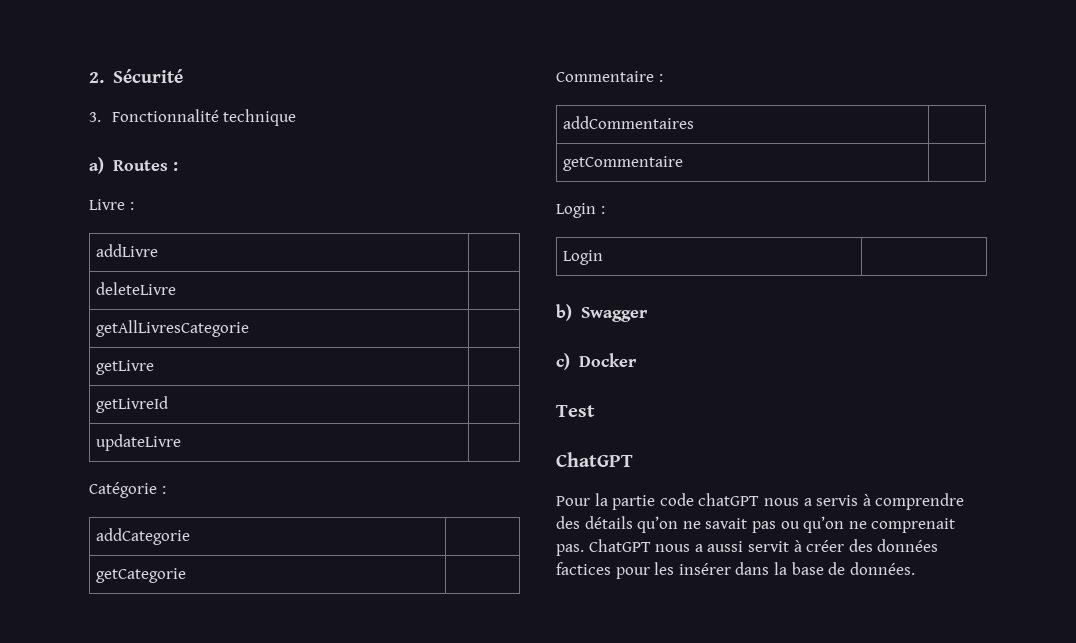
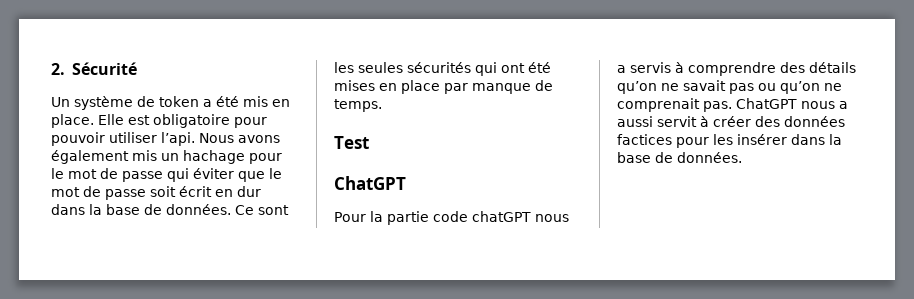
- 3. Fonctionnalité technique
- a) Routes :
- Livre :
- addLivre |
- deleteLivre |
- getAllLivresCategorie |
- getLivre |
- getLivreId |
- updateLivre |
- Catégorie :
- addCategorie |
- getCategorie |
- Commentaire :
- addCommentaires |
- getCommentaire |
- Login :
- Login |
- b) Swagger
- c) Docker
+ Un système de token a été mis en place. Elle est obligatoire pour pouvoir utiliser l’api. Nous avons également mis un hachage pour le mot de passe qui éviter que le mot de passe soit écrit en dur dans la base de données. Ce sont les seules sécurités qui ont été mises en place par manque de temps.

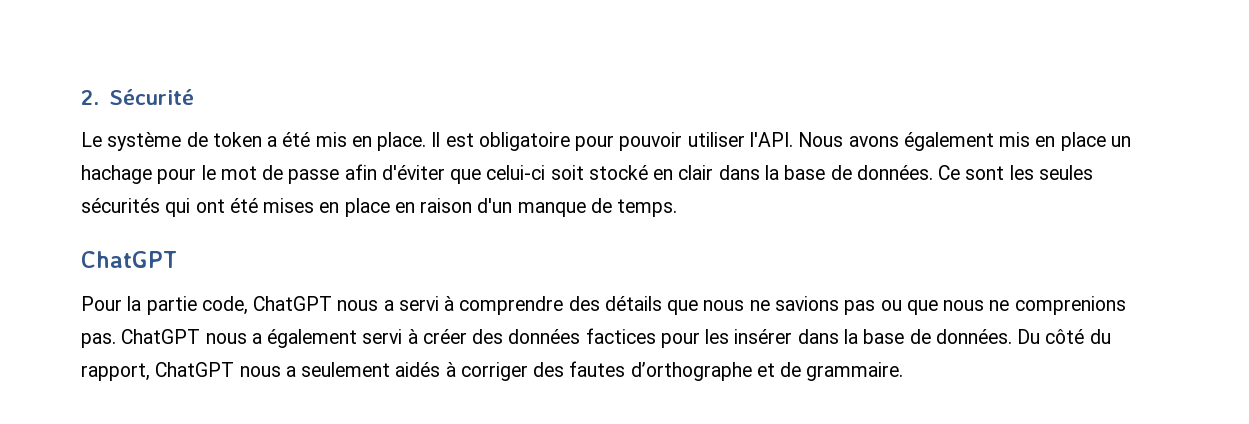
- Un système de token a été mis en place.
+ Le système de token a été mis en place.
- Elle est obligatoire pour pouvoir utiliser l’api.
+ Il est obligatoire pour pouvoir utiliser l'API.
- Nous avons également mis un hachage pour le mot de passe qui éviter que le mot de passe soit écrit en dur dans la base de données.
+ Nous avons également mis en place un hachage pour le mot de passe afin d'éviter que celui-ci soit stocké en clair dans la base de données.
- Ce sont les seules sécurités qui ont été mises en place par manque de temps.
+ Ce sont les seules sécurités qui ont été mises en place en raison d'un manque de temps.
- Test
- Pour la partie code chatGPT nous a servis à comprendre des détails qu’on ne savait pas ou qu’on ne comprenait pas.
+ Pour la partie code, ChatGPT nous a servi à comprendre des détails que nous ne savions pas ou que nous ne comprenions pas.
- ChatGPT nous a aussi servit à créer des données factices pour les insérer dans la base de données.
+ ChatGPT nous a également servi à créer des données factices pour les insérer dans la base de données.
+ Du côté du rapport, ChatGPT nous a seulement aidés à corriger des fautes d’orthographe et de grammaire.

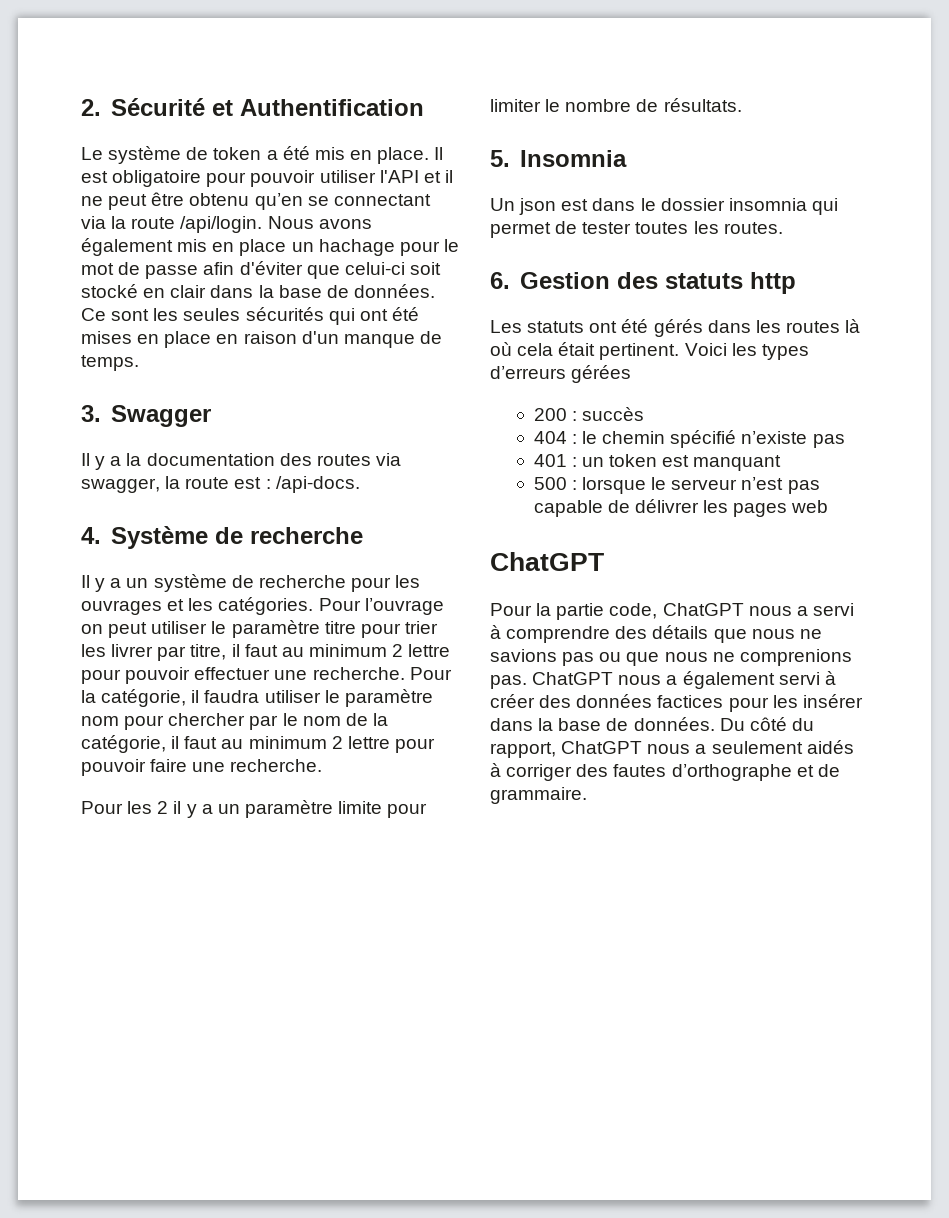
- 2. Sécurité
+ 2. Sécurité et Authentification
- Il est obligatoire pour pouvoir utiliser l'API.
+ Il est obligatoire pour pouvoir utiliser l'API et il ne peut être obtenu qu’en se connectant via la route /api/login.
+ 3. Swagger
+ Il y a la documentation des routes via swagger, la route est : /api-docs.
+ 4. Système de recherche
+ Il y a un système de recherche pour les ouvrages et les catégories. Pour l’ouvrage on peut utiliser le paramètre titre pour trier les livrer par titre, il faut au minimum 2 lettre pour pouvoir effectuer une recherche. Pour la catégorie, il faudra utiliser le paramètre nom pour chercher par le nom de la catégorie, il faut au minimum 2 lettre pour pouvoir faire une recherche.
+ Pour les 2 il y a un paramètre limite pour limiter le nombre de résultats.
+ 5. Insomnia
+ Un json est dans le dossier insomnia qui permet de tester toutes les routes.
+ 6. Gestion des statuts http
+ Les statuts ont été gérés dans les routes là où cela était pertinent. Voici les types d’erreurs gérées
+ 200 : succès
+ 404 : le chemin spécifié n’existe pas
+ 401 : un token est manquant
+ 500 : lorsque le serveur n’est pas capable de délivrer les pages web

